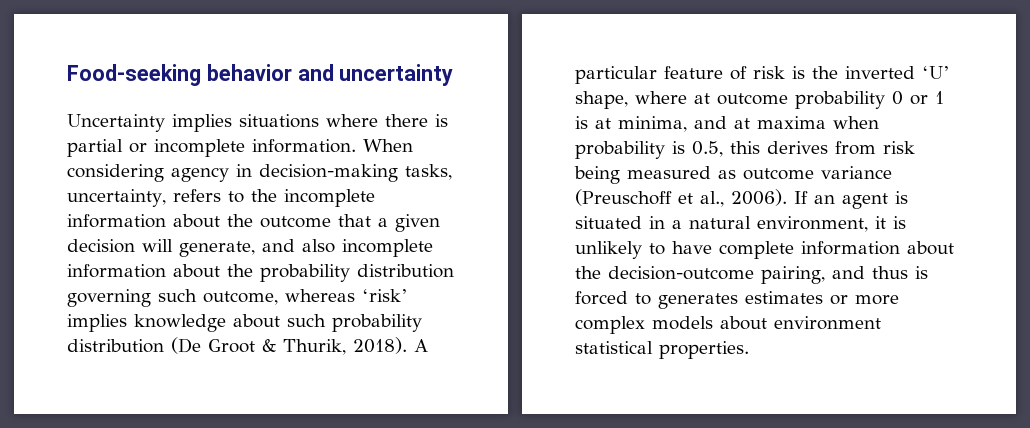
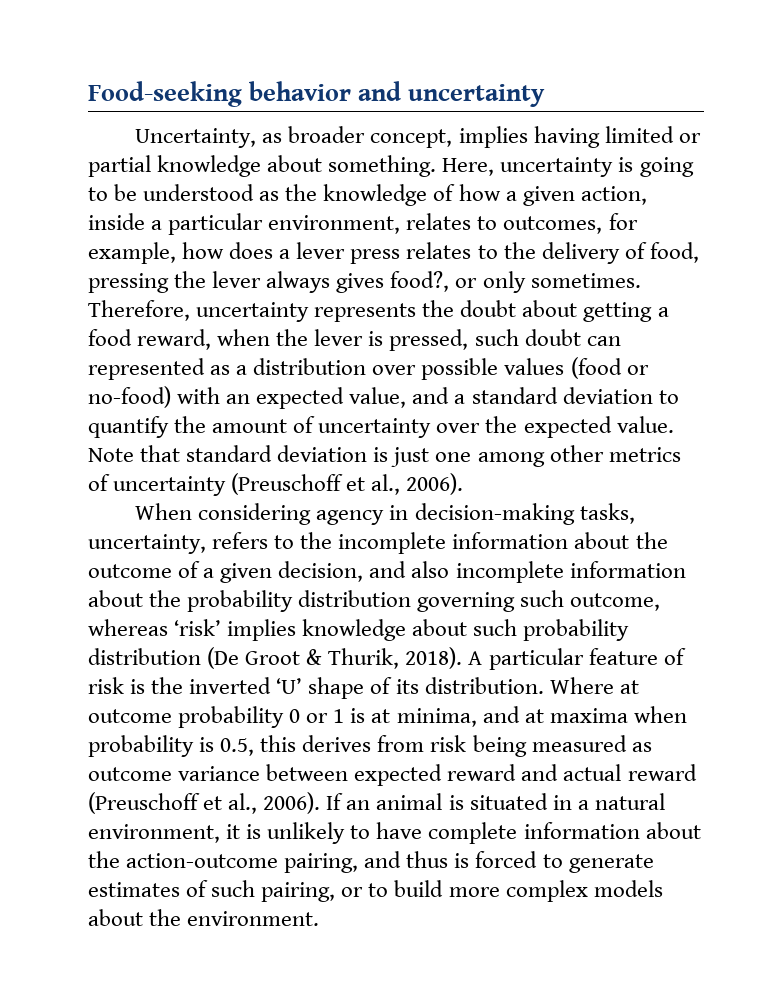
- Uncertainty implies situations where there is partial or incomplete information. When considering agency in decision-making tasks, uncertainty, refers to the incomplete information about the outcome that a given decision will generate, and also incomplete information about the probability distribution governing such outcome, whereas ‘risk’ implies knowledge about such probability distribution (De Groot & Thurik, 2018).
+ Uncertainty, as broader concept, implies having limited or partial knowledge about something. Here, uncertainty is going to be understood as the knowledge of how a given action, inside a particular environment, relates to outcomes, for example, how does a lever press relates to the delivery of food, pressing the lever always gives food?, or only sometimes. Therefore, uncertainty represents the doubt about getting a food reward, when the lever is pressed, such doubt can represented as a distribution over possible values (food or no-food) with an expected value, and a standard deviation to quantify the amount of uncertainty over the expected value. Note that standard deviation is just one among other metrics of uncertainty (Preuschoff et al., 2006).
+ When considering agency in decision-making tasks, uncertainty, refers to the incomplete information about the outcome of a given decision, and also incomplete information about the probability distribution governing such outcome, whereas ‘risk’ implies knowledge about such probability distribution (De Groot & Thurik, 2018).
- A particular feature of risk is the inverted ‘U’ shape, where at outcome probability 0 or 1 is at minima, and at maxima when probability is 0.5, this derives from risk being measured as outcome variance (Preuschoff et al., 2006).
+ A particular feature of risk is the inverted ‘U’ shape of its distribution. Where at outcome probability 0 or 1 is at minima, and at maxima when probability is 0.5, this derives from risk being measured as outcome variance between expected reward and actual reward (Preuschoff et al., 2006).
- If an agent is situated in a natural environment, it is unlikely to have complete information about the decision-outcome pairing, and thus is forced to generates estimates or more complex models about environment statistical properties.
+ If an animal is situated in a natural environment, it is unlikely to have complete information about the action-outcome pairing, and thus is forced to generate estimates of such pairing, or to build more complex models about the environment.

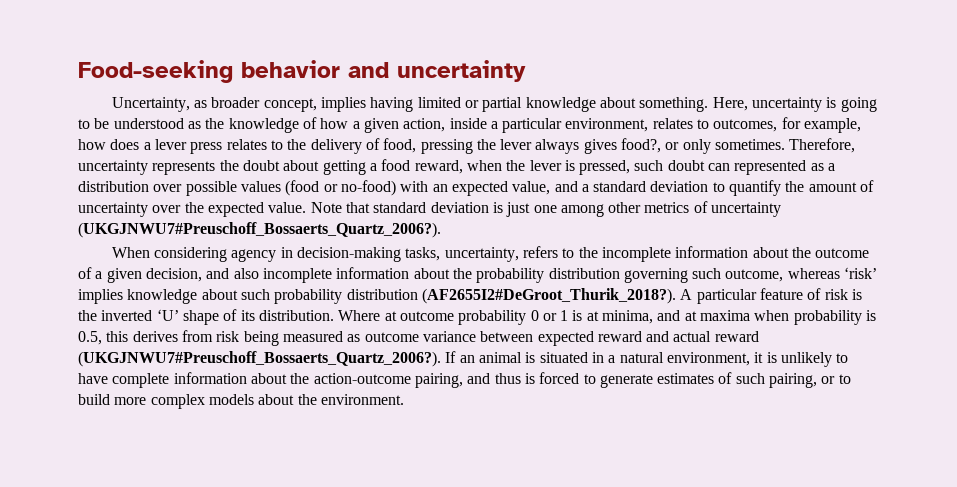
- Note that standard deviation is just one among other metrics of uncertainty (Preuschoff et al., 2006).
+ Note that standard deviation is just one among other metrics of uncertainty (UKGJNWU7#Preuschoff_Bossaerts_Quartz_2006?).
- When considering agency in decision-making tasks, uncertainty, refers to the incomplete information about the outcome of a given decision, and also incomplete information about the probability distribution governing such outcome, whereas ‘risk’ implies knowledge about such probability distribution (De Groot & Thurik, 2018).
+ When considering agency in decision-making tasks, uncertainty, refers to the incomplete information about the outcome of a given decision, and also incomplete information about the probability distribution governing such outcome, whereas ‘risk’ implies knowledge about such probability distribution (AF2655I2#DeGroot_Thurik_2018?).
- Where at outcome probability 0 or 1 is at minima, and at maxima when probability is 0.5, this derives from risk being measured as outcome variance between expected reward and actual reward (Preuschoff et al., 2006).
+ Where at outcome probability 0 or 1 is at minima, and at maxima when probability is 0.5, this derives from risk being measured as outcome variance between expected reward and actual reward (UKGJNWU7#Preuschoff_Bossaerts_Quartz_2006?).

